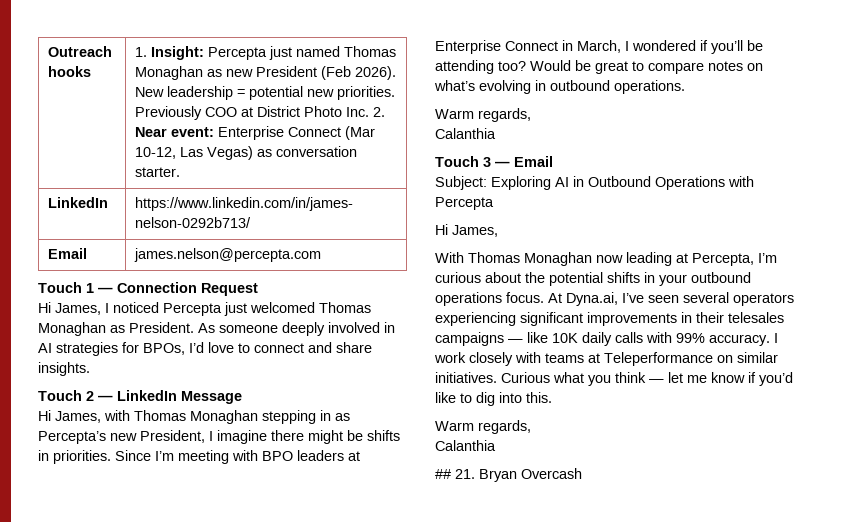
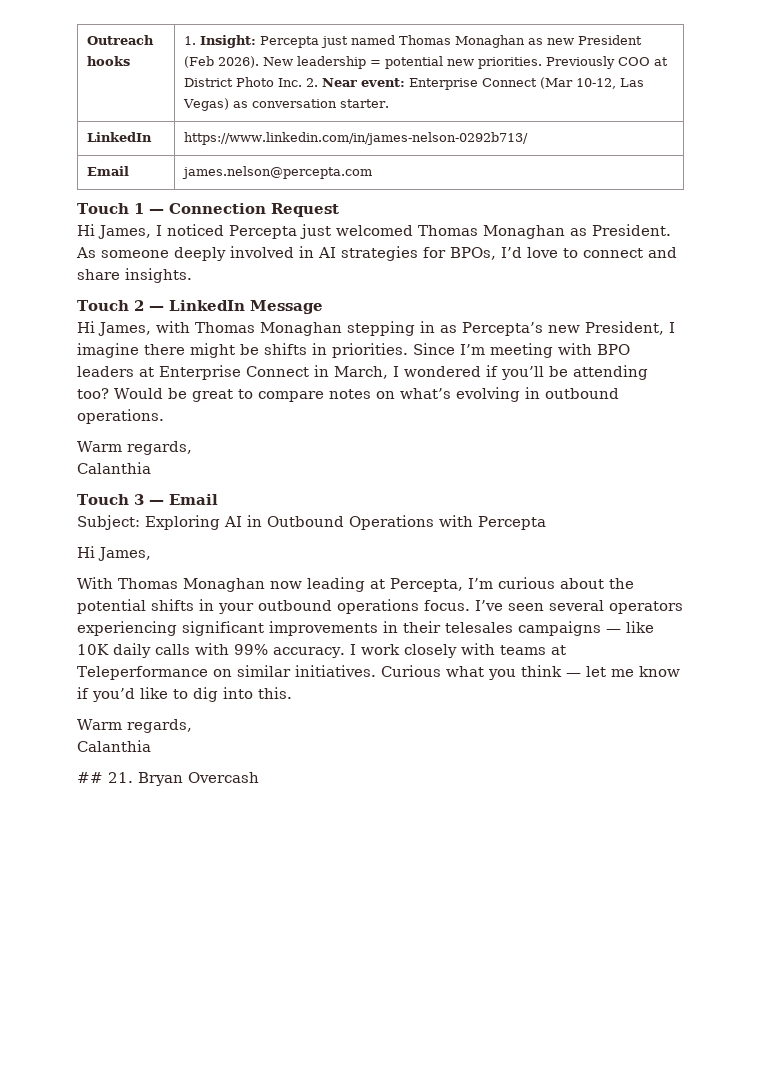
- At Dyna.ai, I’ve seen several operators experiencing significant improvements in their telesales campaigns — like 10K daily calls with 99% accuracy.
+ I’ve seen several operators experiencing significant improvements in their telesales campaigns — like 10K daily calls with 99% accuracy.

